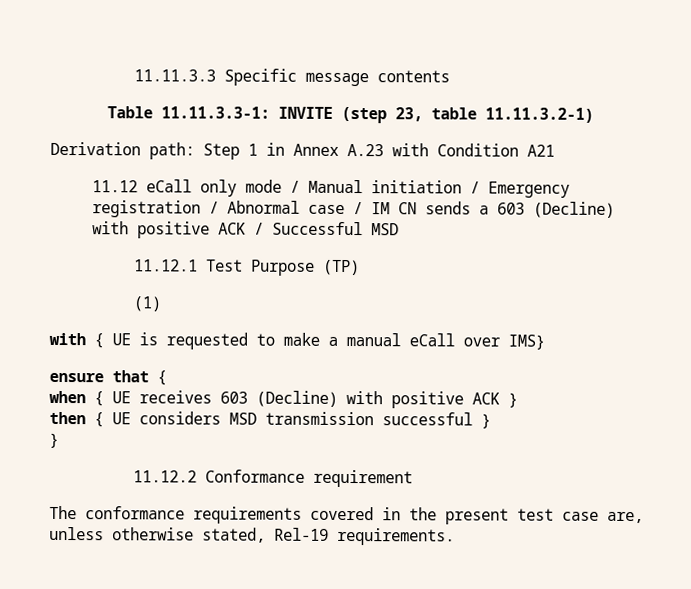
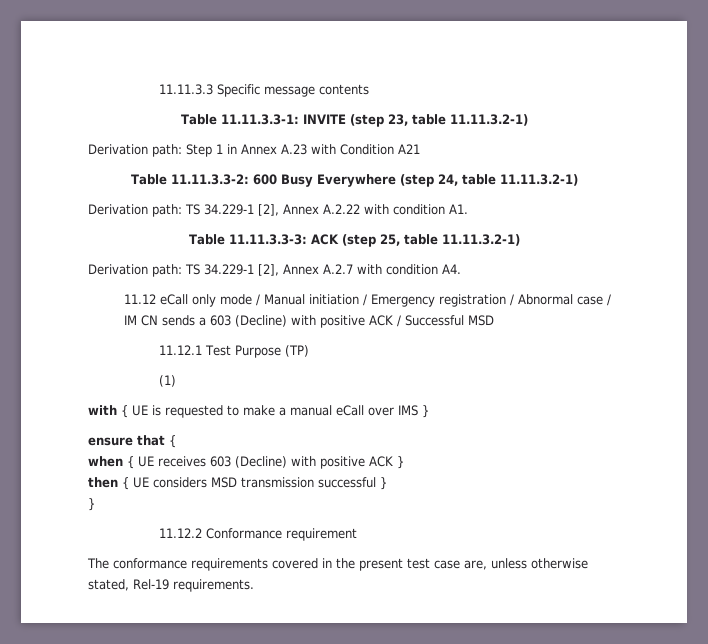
+ Table 11.11.3.3-2: 600 Busy Everywhere (step 24, table 11.11.3.2-1)
+ Derivation path: TS 34.229-1 [2], Annex A.2.22 with condition A1.
+ Table 11.11.3.3-3: ACK (step 25, table 11.11.3.2-1)
+ Derivation path: TS 34.229-1 [2], Annex A.2.7 with condition A4.
- with { UE is requested to make a manual eCall over IMS}
+ with { UE is requested to make a manual eCall over IMS }

